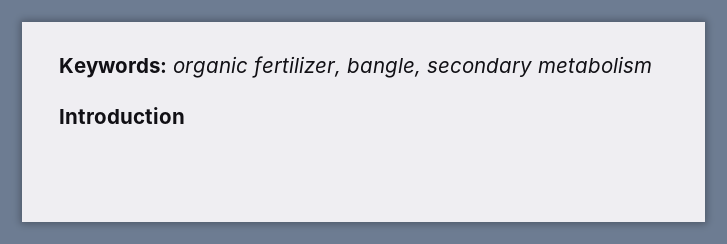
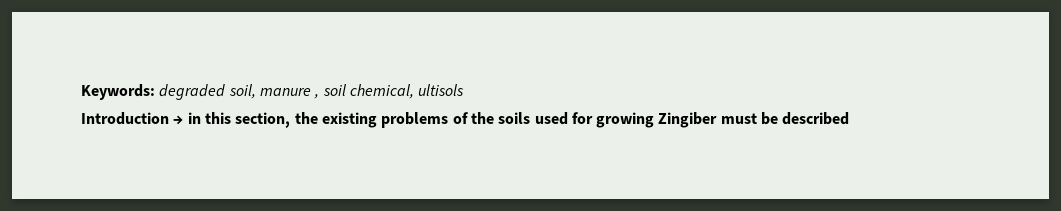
- Keywords: organic fertilizer, bangle, secondary metabolism
- Introduction
+ Keywords: degraded soil, manure , soil chemical, ultisols
+ Introduction → in this section, the existing problems of the soils used for growing Zingiber must be described

